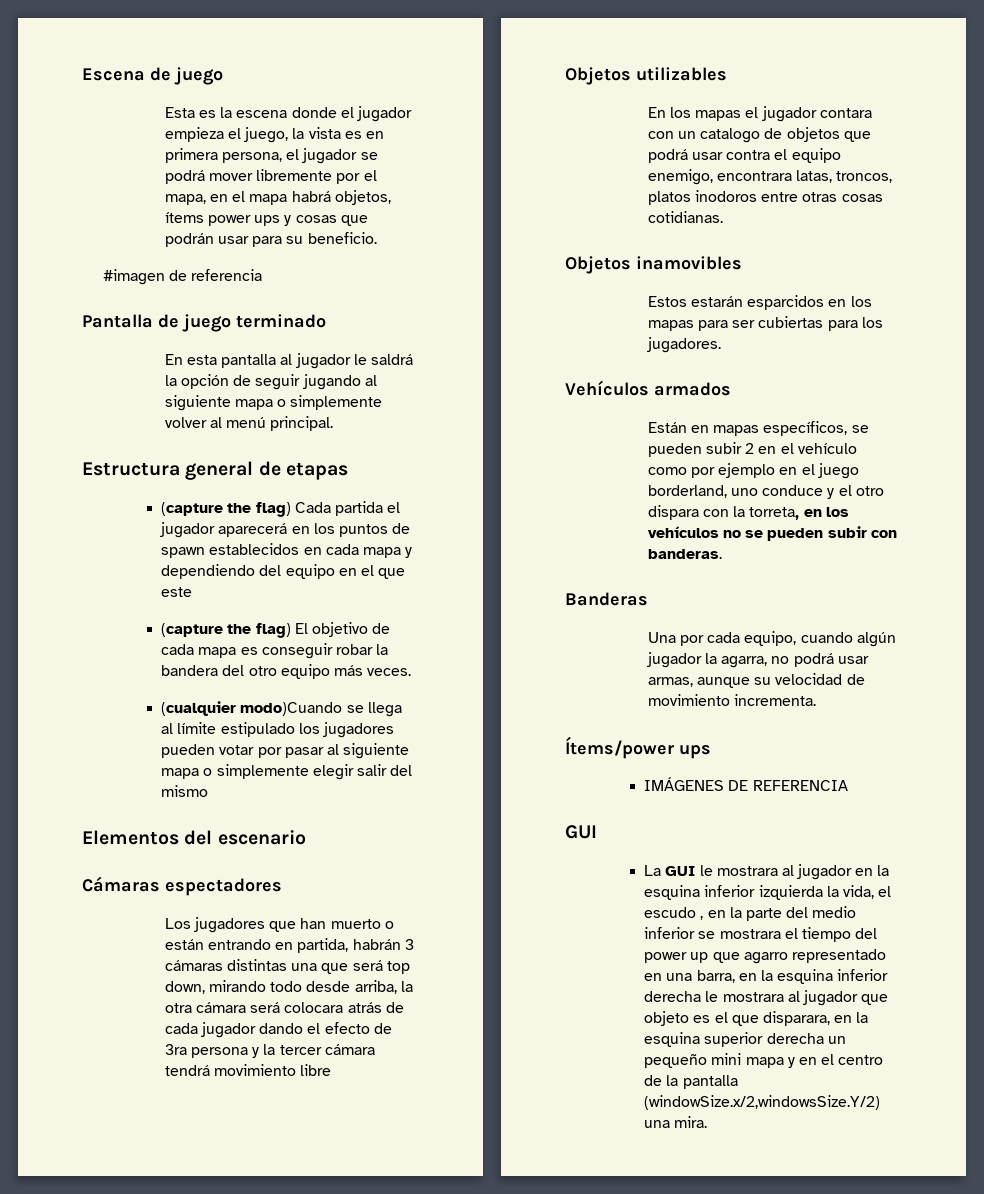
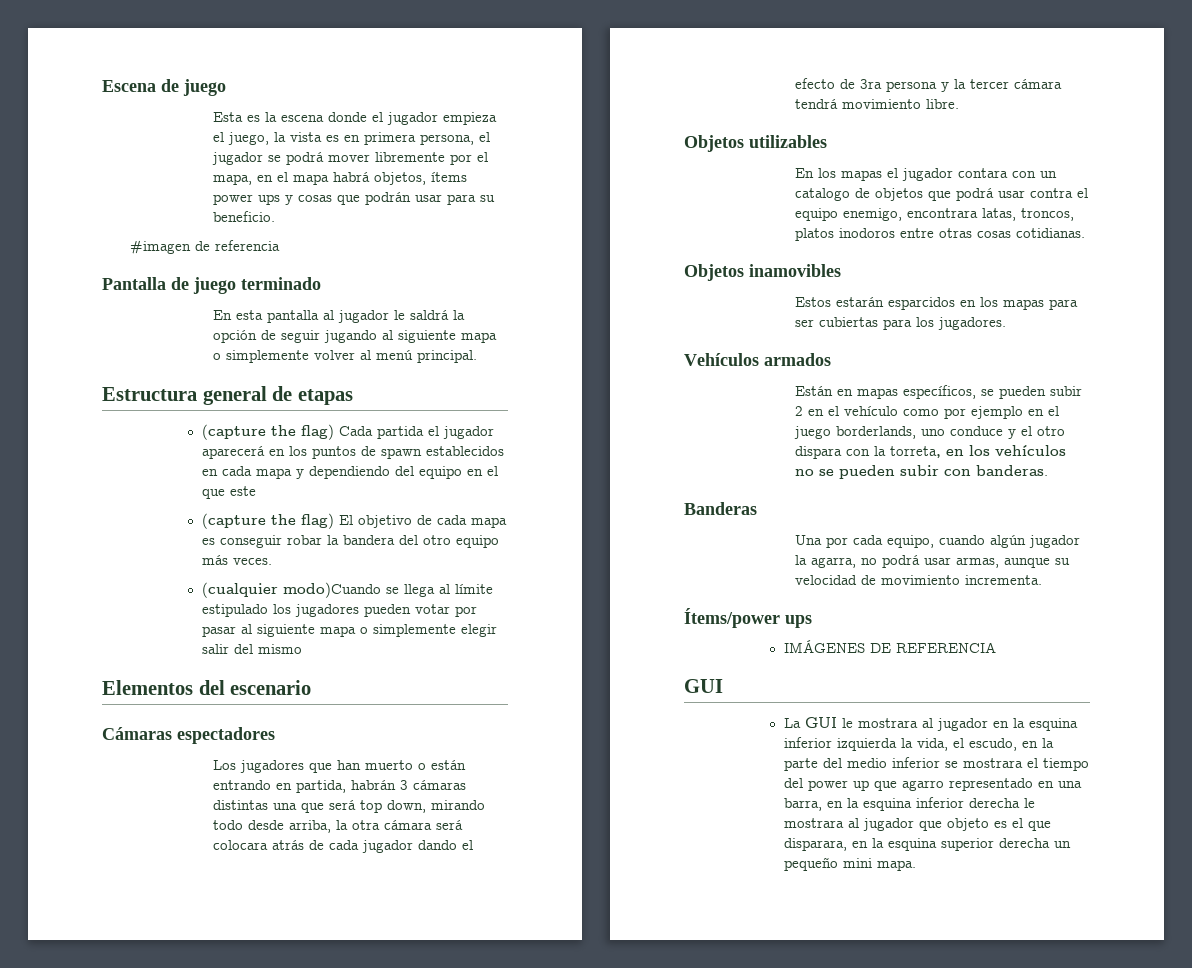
- Los jugadores que han muerto o están entrando en partida, habrán 3 cámaras distintas una que será top down, mirando todo desde arriba, la otra cámara será colocara atrás de cada jugador dando el efecto de 3ra persona y la tercer cámara tendrá movimiento libre
+ Los jugadores que han muerto o están entrando en partida, habrán 3 cámaras distintas una que será top down, mirando todo desde arriba, la otra cámara será colocara atrás de cada jugador dando el efecto de 3ra persona y la tercer cámara tendrá movimiento libre.
- Están en mapas específicos, se pueden subir 2 en el vehículo como por ejemplo en el juego borderland, uno conduce y el otro dispara con la torreta, en los vehículos no se pueden subir con banderas.
+ Están en mapas específicos, se pueden subir 2 en el vehículo como por ejemplo en el juego borderlands, uno conduce y el otro dispara con la torreta, en los vehículos no se pueden subir con banderas.
- La GUI le mostrara al jugador en la esquina inferior izquierda la vida, el escudo , en la parte del medio inferior se mostrara el tiempo del power up que agarro representado en una barra, en la esquina inferior derecha le mostrara al jugador que objeto es el que disparara, en la esquina superior derecha un pequeño mini mapa y en el centro de la pantalla (windowSize.x/2,windowsSize.Y/2) una mira.
+ La GUI le mostrara al jugador en la esquina inferior izquierda la vida, el escudo, en la parte del medio inferior se mostrara el tiempo del power up que agarro representado en una barra, en la esquina inferior derecha le mostrara al jugador que objeto es el que disparara, en la esquina superior derecha un pequeño mini mapa.

